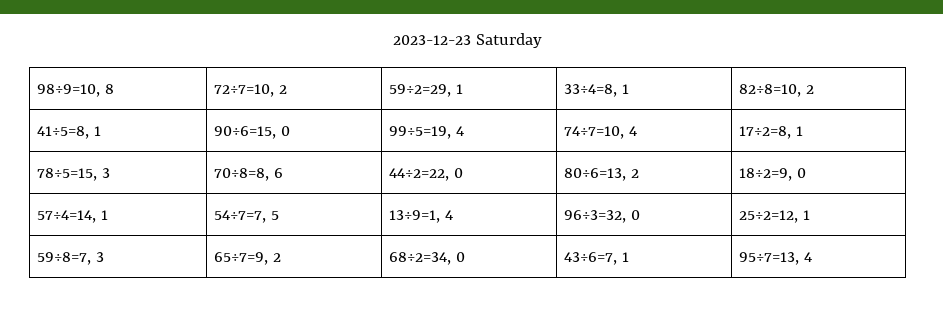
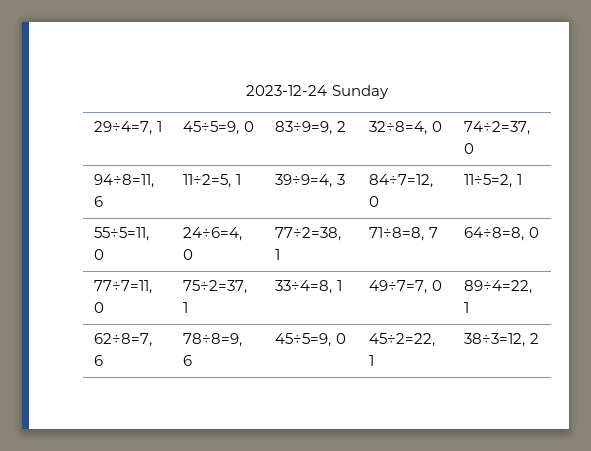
- 2023-12-23 Saturday
- 98÷9=10, 8 | 72÷7=10, 2 | 59÷2=29, 1 | 33÷4=8, 1 | 82÷8=10, 2
- 41÷5=8, 1 | 90÷6=15, 0 | 99÷5=19, 4 | 74÷7=10, 4 | 17÷2=8, 1
- 78÷5=15, 3 | 70÷8=8, 6 | 44÷2=22, 0 | 80÷6=13, 2 | 18÷2=9, 0
- 57÷4=14, 1 | 54÷7=7, 5 | 13÷9=1, 4 | 96÷3=32, 0 | 25÷2=12, 1
- 59÷8=7, 3 | 65÷7=9, 2 | 68÷2=34, 0 | 43÷6=7, 1 | 95÷7=13, 4
+ 2023-12-24 Sunday
+ 29÷4=7, 1 | 45÷5=9, 0 | 83÷9=9, 2 | 32÷8=4, 0 | 74÷2=37, 0
+ 94÷8=11, 6 | 11÷2=5, 1 | 39÷9=4, 3 | 84÷7=12, 0 | 11÷5=2, 1
+ 55÷5=11, 0 | 24÷6=4, 0 | 77÷2=38, 1 | 71÷8=8, 7 | 64÷8=8, 0
+ 77÷7=11, 0 | 75÷2=37, 1 | 33÷4=8, 1 | 49÷7=7, 0 | 89÷4=22, 1
+ 62÷8=7, 6 | 78÷8=9, 6 | 45÷5=9, 0 | 45÷2=22, 1 | 38÷3=12, 2

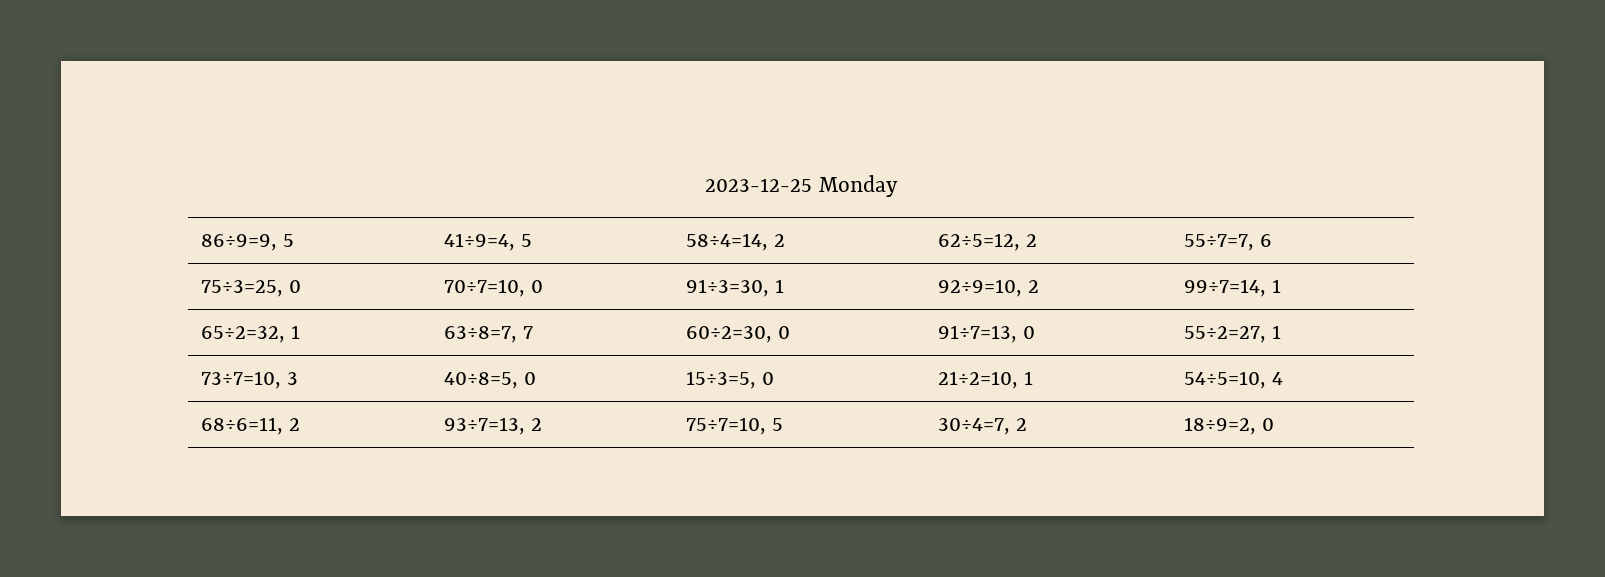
- 2023-12-24 Sunday
- 29÷4=7, 1 | 45÷5=9, 0 | 83÷9=9, 2 | 32÷8=4, 0 | 74÷2=37, 0
- 94÷8=11, 6 | 11÷2=5, 1 | 39÷9=4, 3 | 84÷7=12, 0 | 11÷5=2, 1
- 55÷5=11, 0 | 24÷6=4, 0 | 77÷2=38, 1 | 71÷8=8, 7 | 64÷8=8, 0
- 77÷7=11, 0 | 75÷2=37, 1 | 33÷4=8, 1 | 49÷7=7, 0 | 89÷4=22, 1
- 62÷8=7, 6 | 78÷8=9, 6 | 45÷5=9, 0 | 45÷2=22, 1 | 38÷3=12, 2
+ 2023-12-25 Monday
+ 86÷9=9, 5 | 41÷9=4, 5 | 58÷4=14, 2 | 62÷5=12, 2 | 55÷7=7, 6
+ 75÷3=25, 0 | 70÷7=10, 0 | 91÷3=30, 1 | 92÷9=10, 2 | 99÷7=14, 1
+ 65÷2=32, 1 | 63÷8=7, 7 | 60÷2=30, 0 | 91÷7=13, 0 | 55÷2=27, 1
+ 73÷7=10, 3 | 40÷8=5, 0 | 15÷3=5, 0 | 21÷2=10, 1 | 54÷5=10, 4
+ 68÷6=11, 2 | 93÷7=13, 2 | 75÷7=10, 5 | 30÷4=7, 2 | 18÷9=2, 0

